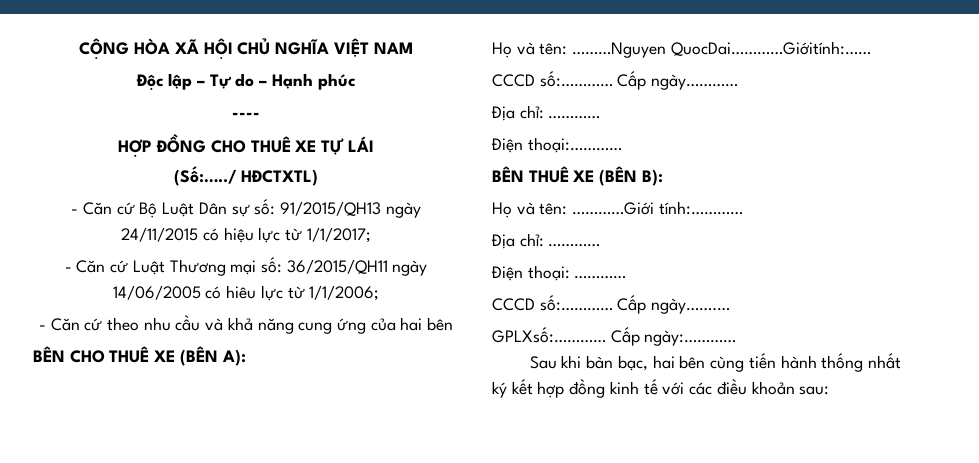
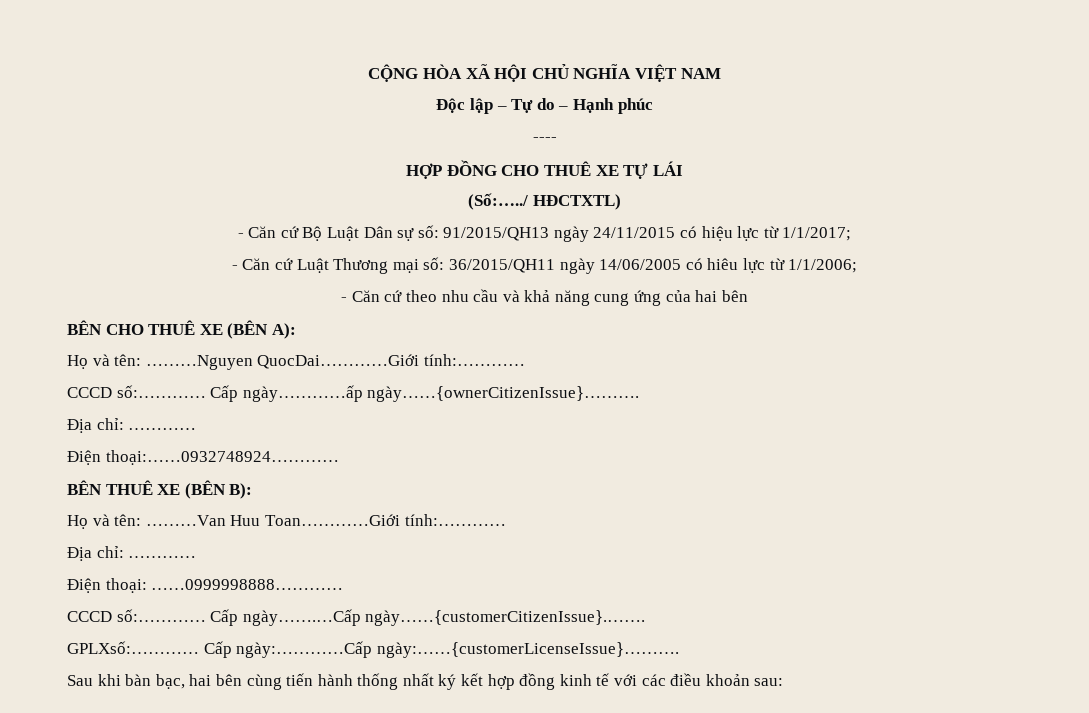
- Họ và tên: ………Nguyen QuocDai…………Giớitính:……
- CCCD số:………… Cấp ngày…………
+ Họ và tên: ………Nguyen QuocDai…………Giới tính:…………
+ CCCD số:………… Cấp ngày…………ấp ngày……{ownerCitizenIssue}……….
  Địa chỉ: …………
- Điện thoại:…………
+ Điện thoại:……0932748924…………
- Họ và tên: …………Giới tính:…………
+ Họ và tên: ………Van Huu Toan…………Giới tính:…………
- Điện thoại: …………
- CCCD số:………… Cấp ngày…….…
+ Điện thoại: ……0999998888…………
+ CCCD số:………… Cấp ngày…….…Cấp ngày……{customerCitizenIssue}.…….
- Cấp ngày:…………
+ Cấp ngày:…………Cấp ngày:……{customerLicenseIssue}……….

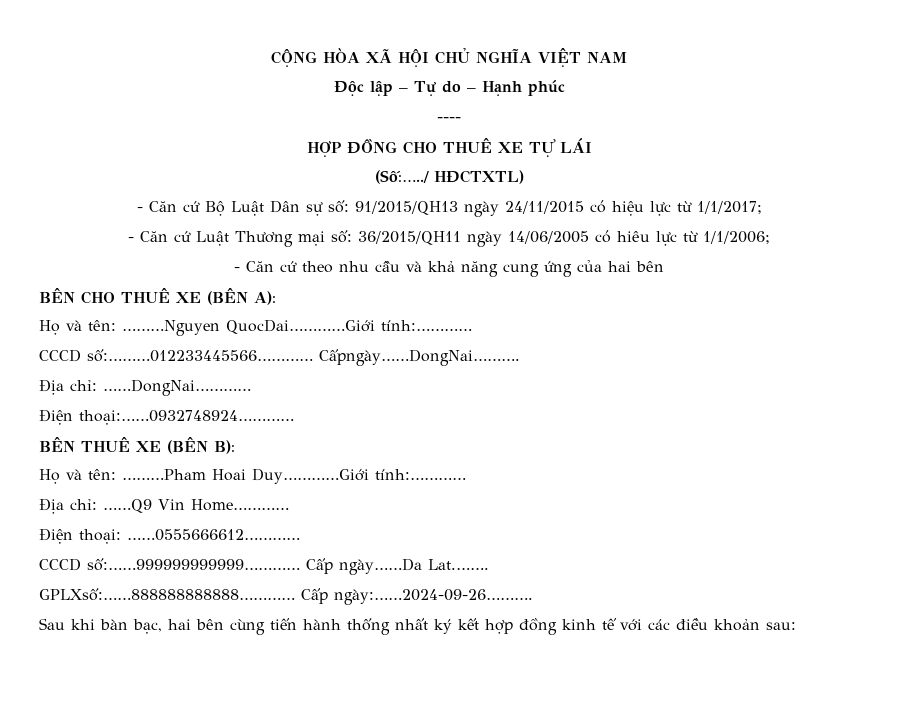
- CCCD số:………… Cấp ngày…………ấp ngày……{ownerCitizenIssue}……….
- Địa chỉ: …………
+ CCCD số:………012233445566………… Cấpngày……DongNai……….
+ Địa chỉ: ……DongNai…………
- Họ và tên: ………Van Huu Toan…………Giới tính:…………
- Địa chỉ: …………
+ Họ và tên: ………Pham Hoai Duy…………Giới tính:…………
+ Địa chỉ: ……Q9 Vin Home…………
- Điện thoại: ……0999998888…………
- CCCD số:………… Cấp ngày…….…Cấp ngày……{customerCitizenIssue}.…….
- GPLXsố:………… Cấp ngày:…………Cấp ngày:……{customerLicenseIssue}……….
+ Điện thoại: ……0555666612…………
+ CCCD số:……999999999999………… Cấp ngày……Da Lat.…….
+ GPLXsố:……888888888888………… Cấp ngày:……2024-09-26……….

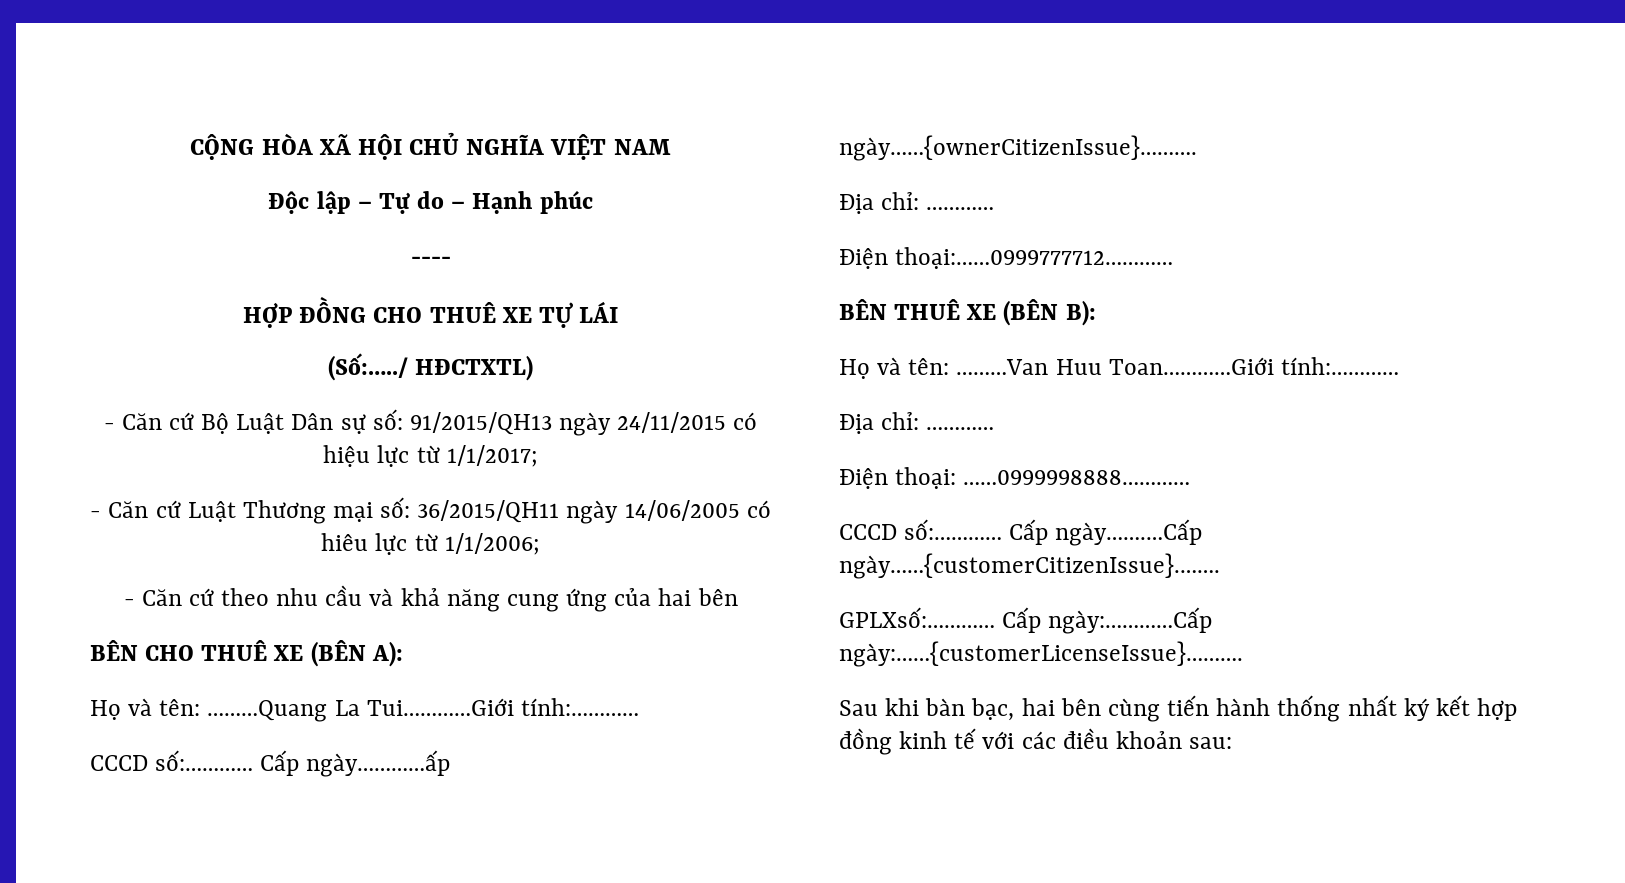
- Họ và tên: ………Nguyen QuocDai…………Giới tính:…………
+ Họ và tên: ………Quang La Tui…………Giới tính:…………
- CCCD số:………012233445566………… Cấpngày……DongNai……….
- Địa chỉ: ……DongNai…………
- Điện thoại:……0932748924…………
+ CCCD số:………… Cấp ngày…………ấp ngày……{ownerCitizenIssue}……….
+ Địa chỉ: …………
+ Điện thoại:……0999777712…………
- Họ và tên: ………Pham Hoai Duy…………Giới tính:…………
- Địa chỉ: ……Q9 Vin Home…………
+ Họ và tên: ………Van Huu Toan…………Giới tính:…………
+ Địa chỉ: …………
- Điện thoại: ……0555666612…………
- CCCD số:……999999999999………… Cấp ngày……Da Lat.…….
- GPLXsố:……888888888888………… Cấp ngày:……2024-09-26……….
+ Điện thoại: ……0999998888…………
+ CCCD số:………… Cấp ngày…….…Cấp ngày……{customerCitizenIssue}.…….
+ GPLXsố:………… Cấp ngày:…………Cấp ngày:……{customerLicenseIssue}……….

